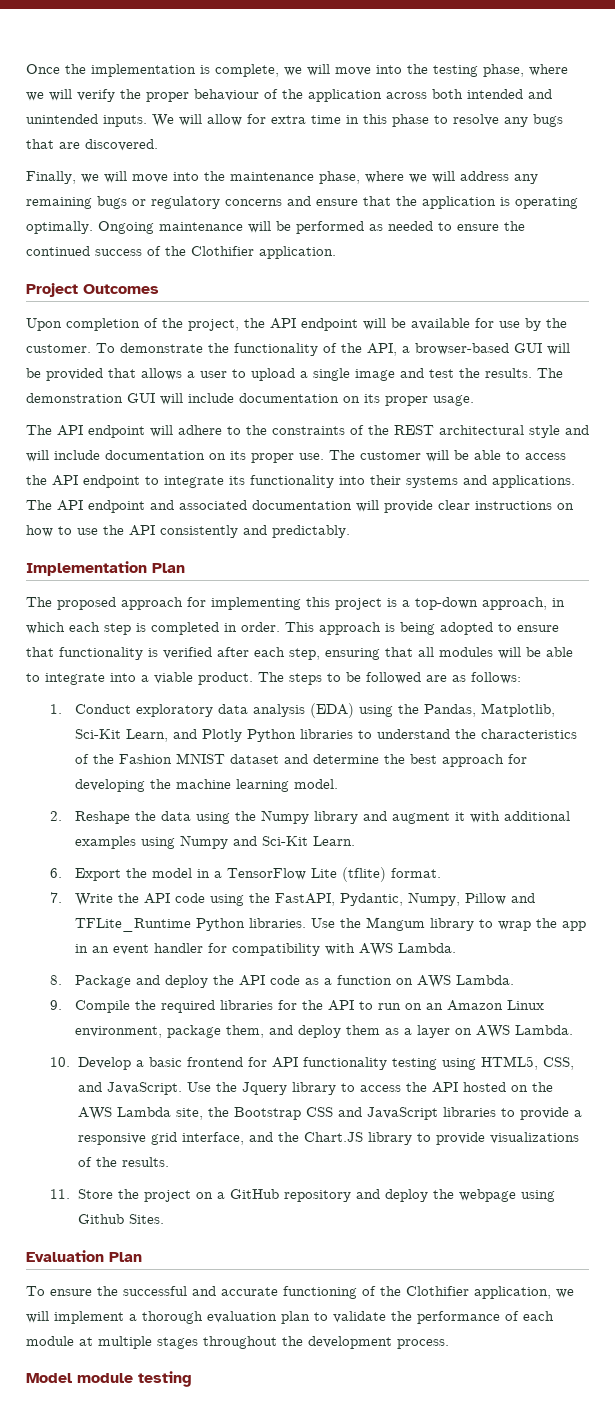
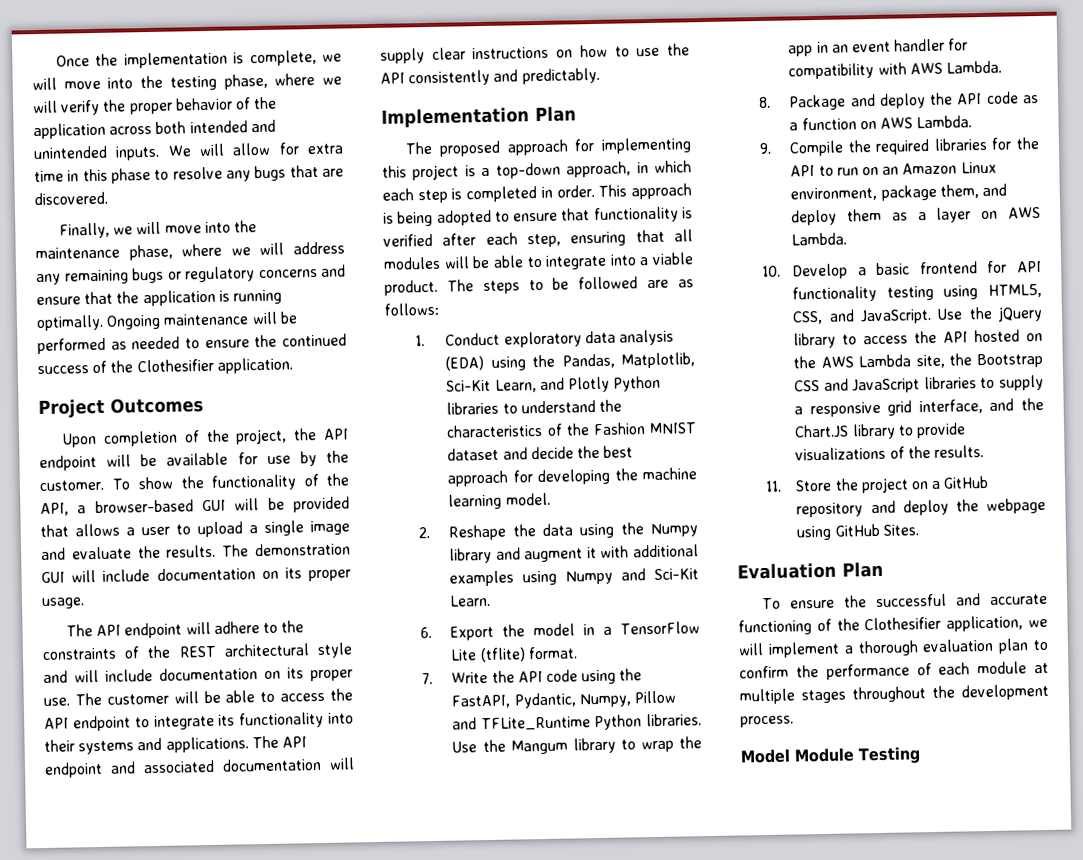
- Once the implementation is complete, we will move into the testing phase, where we will verify the proper behaviour of the application across both intended and unintended inputs.
+ Once the implementation is complete, we will move into the testing phase, where we will verify the proper behavior of the application across both intended and unintended inputs.
- Finally, we will move into the maintenance phase, where we will address any remaining bugs or regulatory concerns and ensure that the application is operating optimally.
+ Finally, we will move into the maintenance phase, where we will address any remaining bugs or regulatory concerns and ensure that the application is running optimally.
- Ongoing maintenance will be performed as needed to ensure the continued success of the Clothifier application.
+ Ongoing maintenance will be performed as needed to ensure the continued success of the Clothesifier application.
- To demonstrate the functionality of the API, a browser-based GUI will be provided that allows a user to upload a single image and test the results.
+ To show the functionality of the API, a browser-based GUI will be provided that allows a user to upload a single image and evaluate the results.
- The API endpoint and associated documentation will provide clear instructions on how to use the API consistently and predictably.
+ The API endpoint and associated documentation will supply clear instructions on how to use the API consistently and predictably.
- 1. Conduct exploratory data analysis (EDA) using the Pandas, Matplotlib, Sci-Kit Learn, and Plotly Python libraries to understand the characteristics of the Fashion MNIST dataset and determine the best approach for developing the machine learning model.
+ 1. Conduct exploratory data analysis (EDA) using the Pandas, Matplotlib, Sci-Kit Learn, and Plotly Python libraries to understand the characteristics of the Fashion MNIST dataset and decide the best approach for developing the machine learning model.
- Use the Jquery library to access the API hosted on the AWS Lambda site, the Bootstrap CSS and JavaScript libraries to provide a responsive grid interface, and the Chart.JS library to provide visualizations of the results.
+ Use the jQuery library to access the API hosted on the AWS Lambda site, the Bootstrap CSS and JavaScript libraries to supply a responsive grid interface, and the Chart.JS library to provide visualizations of the results.
- 11. Store the project on a GitHub repository and deploy the webpage using Github Sites.
+ 11. Store the project on a GitHub repository and deploy the webpage using GitHub Sites.
- To ensure the successful and accurate functioning of the Clothifier application, we will implement a thorough evaluation plan to validate the performance of each module at multiple stages throughout the development process.
+ To ensure the successful and accurate functioning of the Clothesifier application, we will implement a thorough evaluation plan to confirm the performance of each module at multiple stages throughout the development process.
- Model module testing
+ Model Module Testing

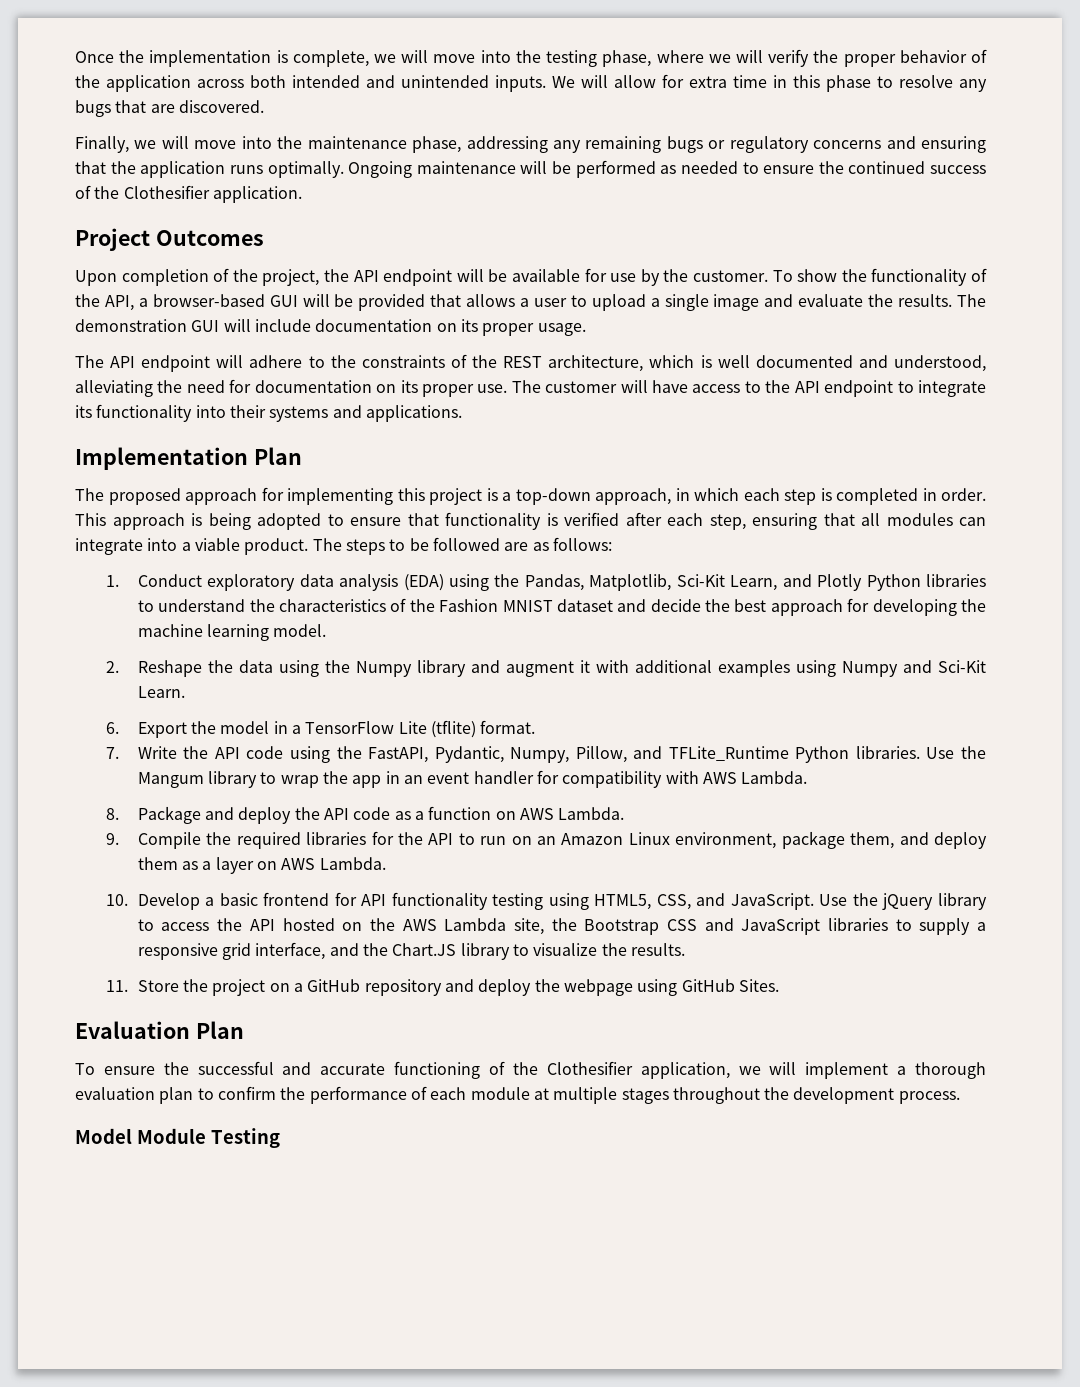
- Finally, we will move into the maintenance phase, where we will address any remaining bugs or regulatory concerns and ensure that the application is running optimally.
+ Finally, we will move into the maintenance phase, addressing any remaining bugs or regulatory concerns and ensuring that the application runs optimally.
- The API endpoint will adhere to the constraints of the REST architectural style and will include documentation on its proper use.
+ The API endpoint will adhere to the constraints of the REST architecture, which is well documented and understood, alleviating the need for documentation on its proper use.
- The customer will be able to access the API endpoint to integrate its functionality into their systems and applications. The API endpoint and associated documentation will supply clear instructions on how to use the API consistently and predictably.
+ The customer will have access to the API endpoint to integrate its functionality into their systems and applications.
- This approach is being adopted to ensure that functionality is verified after each step, ensuring that all modules will be able to integrate into a viable product.
+ This approach is being adopted to ensure that functionality is verified after each step, ensuring that all modules can integrate into a viable product.
- 7. Write the API code using the FastAPI, Pydantic, Numpy, Pillow and TFLite_Runtime Python libraries.
+ 7. Write the API code using the FastAPI, Pydantic, Numpy, Pillow, and TFLite_Runtime Python libraries.
- Use the jQuery library to access the API hosted on the AWS Lambda site, the Bootstrap CSS and JavaScript libraries to supply a responsive grid interface, and the Chart.JS library to provide visualizations of the results.
+ Use the jQuery library to access the API hosted on the AWS Lambda site, the Bootstrap CSS and JavaScript libraries to supply a responsive grid interface, and the Chart.JS library to visualize the results.

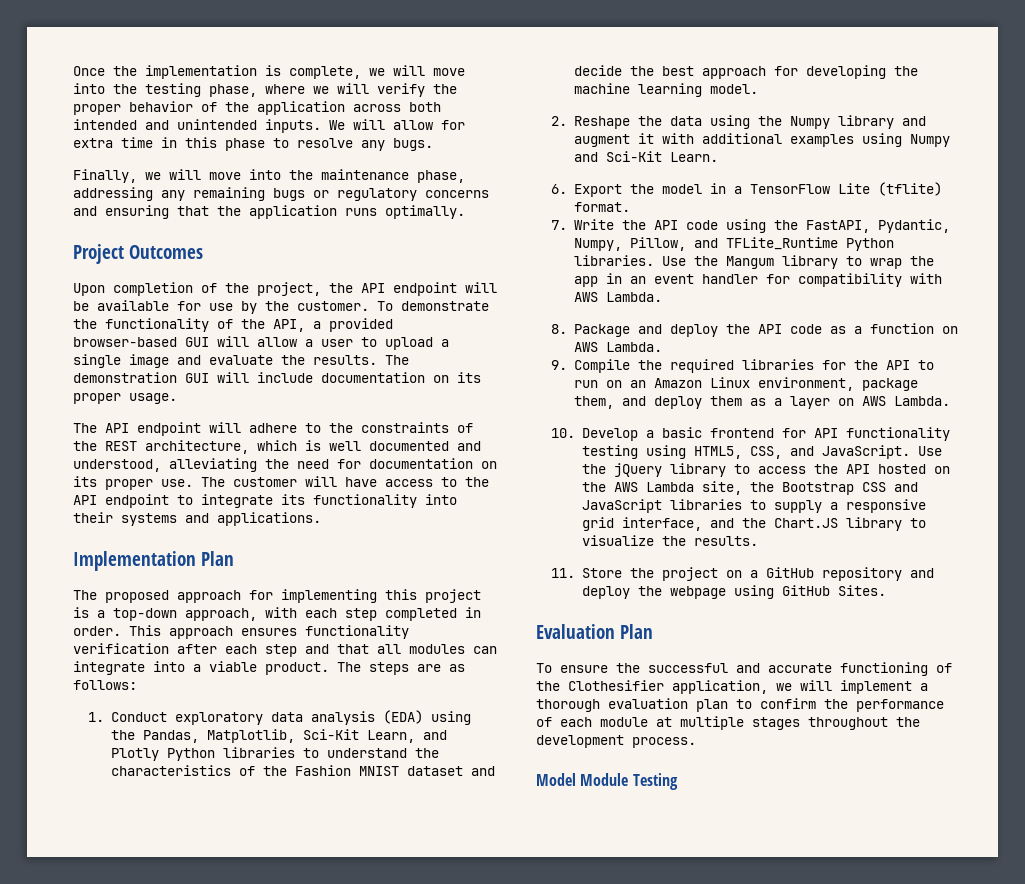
- We will allow for extra time in this phase to resolve any bugs that are discovered.
+ We will allow for extra time in this phase to resolve any bugs.
- Ongoing maintenance will be performed as needed to ensure the continued success of the Clothesifier application.
- To show the functionality of the API, a browser-based GUI will be provided that allows a user to upload a single image and evaluate the results.
+ To demonstrate the functionality of the API, a provided browser-based GUI will allow a user to upload a single image and evaluate the results.
- The proposed approach for implementing this project is a top-down approach, in which each step is completed in order.
+ The proposed approach for implementing this project is a top-down approach, with each step completed in order.
- This approach is being adopted to ensure that functionality is verified after each step, ensuring that all modules can integrate into a viable product.
+ This approach ensures functionality verification after each step and that all modules can integrate into a viable product.
- The steps to be followed are as follows:
+ The steps are as follows:

